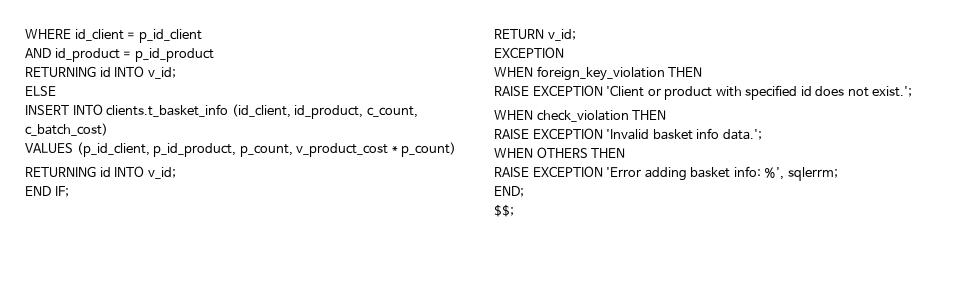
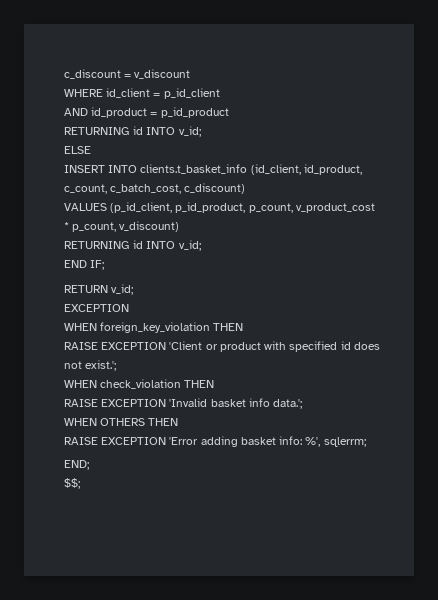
+ c_discount = v_discount
- INSERT INTO clients.t_basket_info (id_client, id_product, c_count, c_batch_cost)
+ INSERT INTO clients.t_basket_info (id_client, id_product, c_count, c_batch_cost, c_discount)
- VALUES (p_id_client, p_id_product, p_count, v_product_cost * p_count)
+ VALUES (p_id_client, p_id_product, p_count, v_product_cost * p_count, v_discount)

